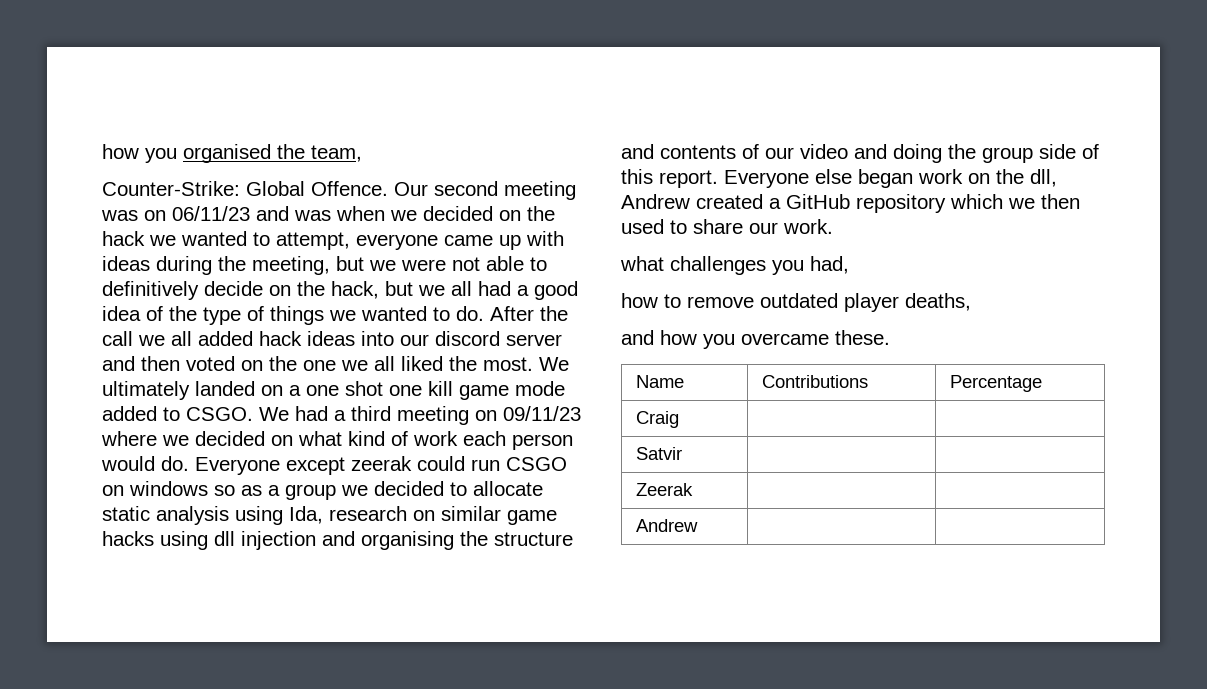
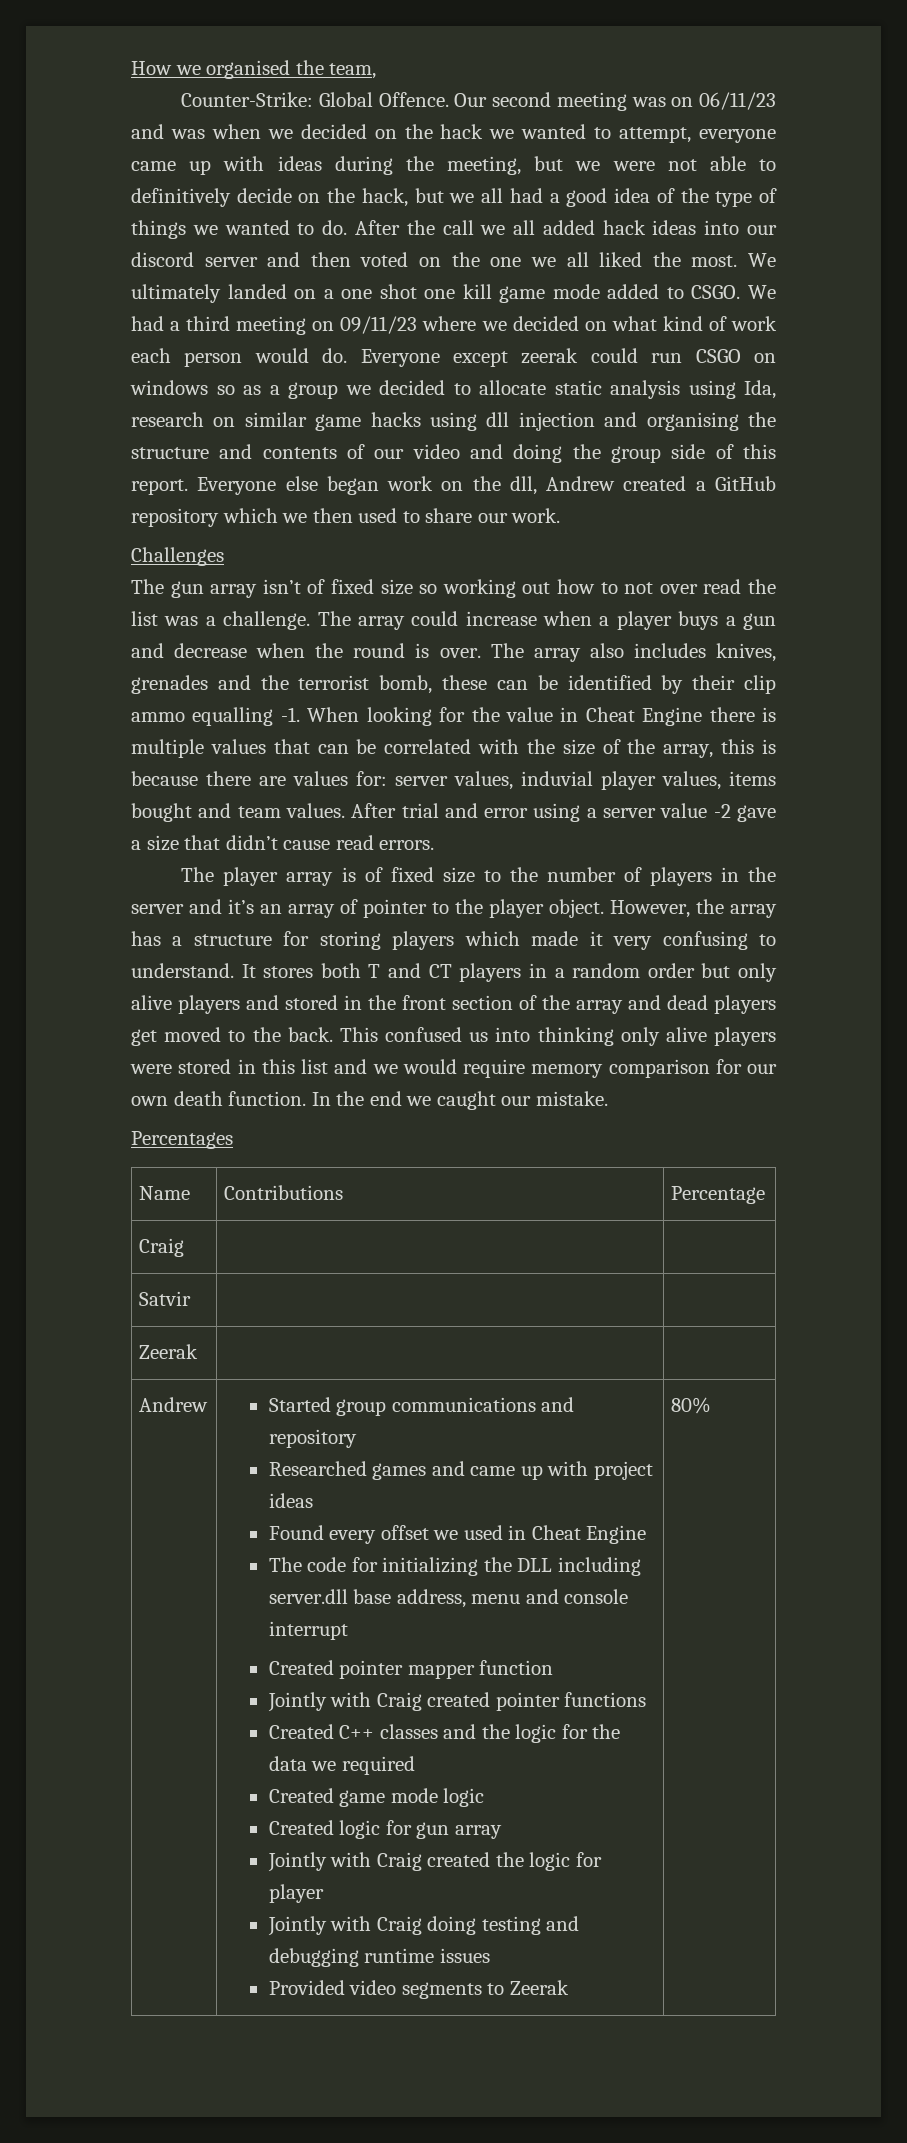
- how you organised the team,
+ How we organised the team,
- what challenges you had,
- how to remove outdated player deaths,
- and how you overcame these.
+ Challenges
+ The gun array isn’t of fixed size so working out how to not over read the list was a challenge. The array could increase when a player buys a gun and decrease when the round is over. The array also includes knives, grenades and the terrorist bomb, these can be identified by their clip ammo equalling -1. When looking for the value in Cheat Engine there is multiple values that can be correlated with the size of the array, this is because there are values for: server values, induvial player values, items bought and team values. After trial and error using a server value -2 gave a size that didn’t cause read errors.
+ The player array is of fixed size to the number of players in the server and it’s an array of pointer to the player object. However, the array has a structure for storing players which made it very confusing to understand. It stores both T and CT players in a random order but only alive players and stored in the front section of the array and dead players get moved to the back. This confused us into thinking only alive players were stored in this list and we would require memory comparison for our own death function. In the end we caught our mistake.
+ Percentages
+ Started group communications and repository
+ Researched games and came up with project ideas
+ Found every offset we used in Cheat Engine
+ The code for initializing the DLL including server.dll base address, menu and console interrupt
+ Created pointer mapper function
+ Jointly with Craig created pointer functions
+ Created C++ classes and the logic for the data we required
+ Created game mode logic
+ Created logic for gun array
+ Jointly with Craig created the logic for player
+ Jointly with Craig doing testing and debugging runtime issues
+ Provided video segments to Zeerak | 80%

